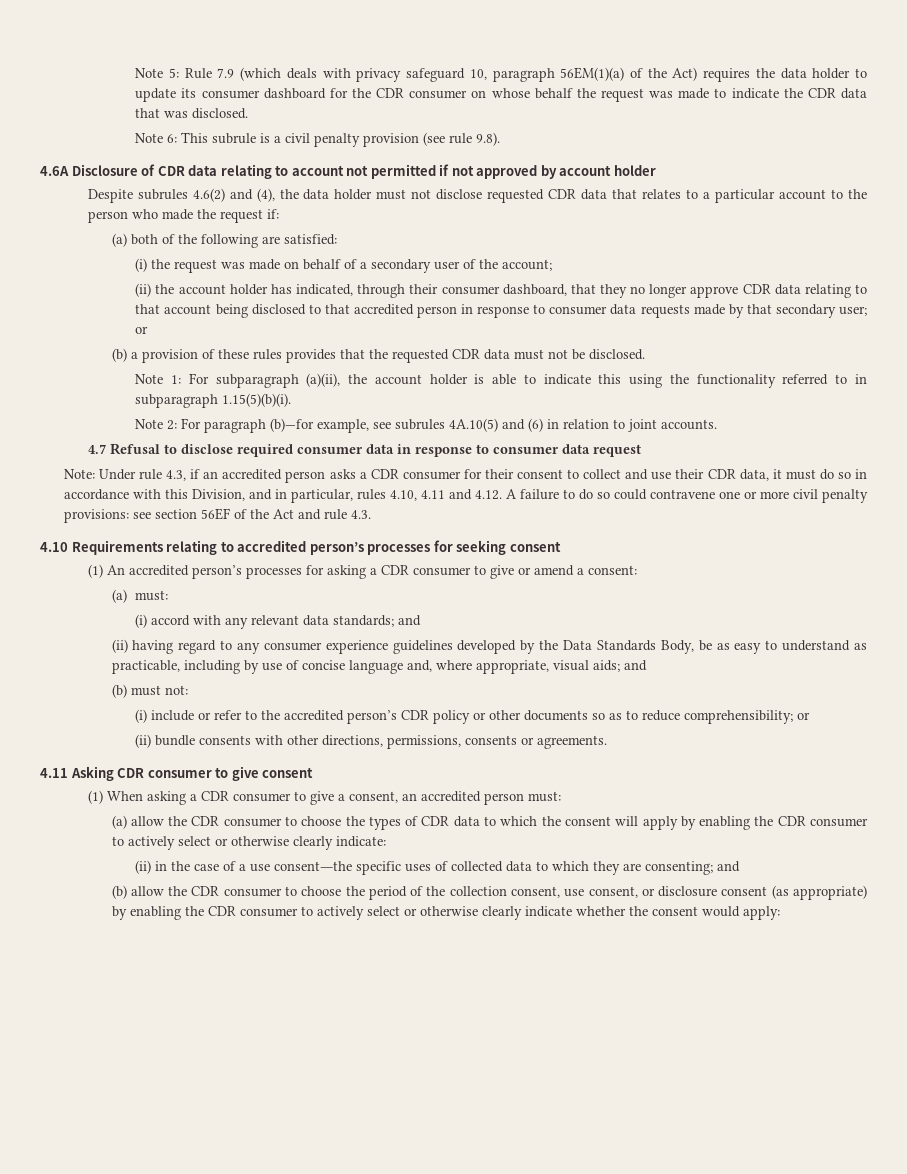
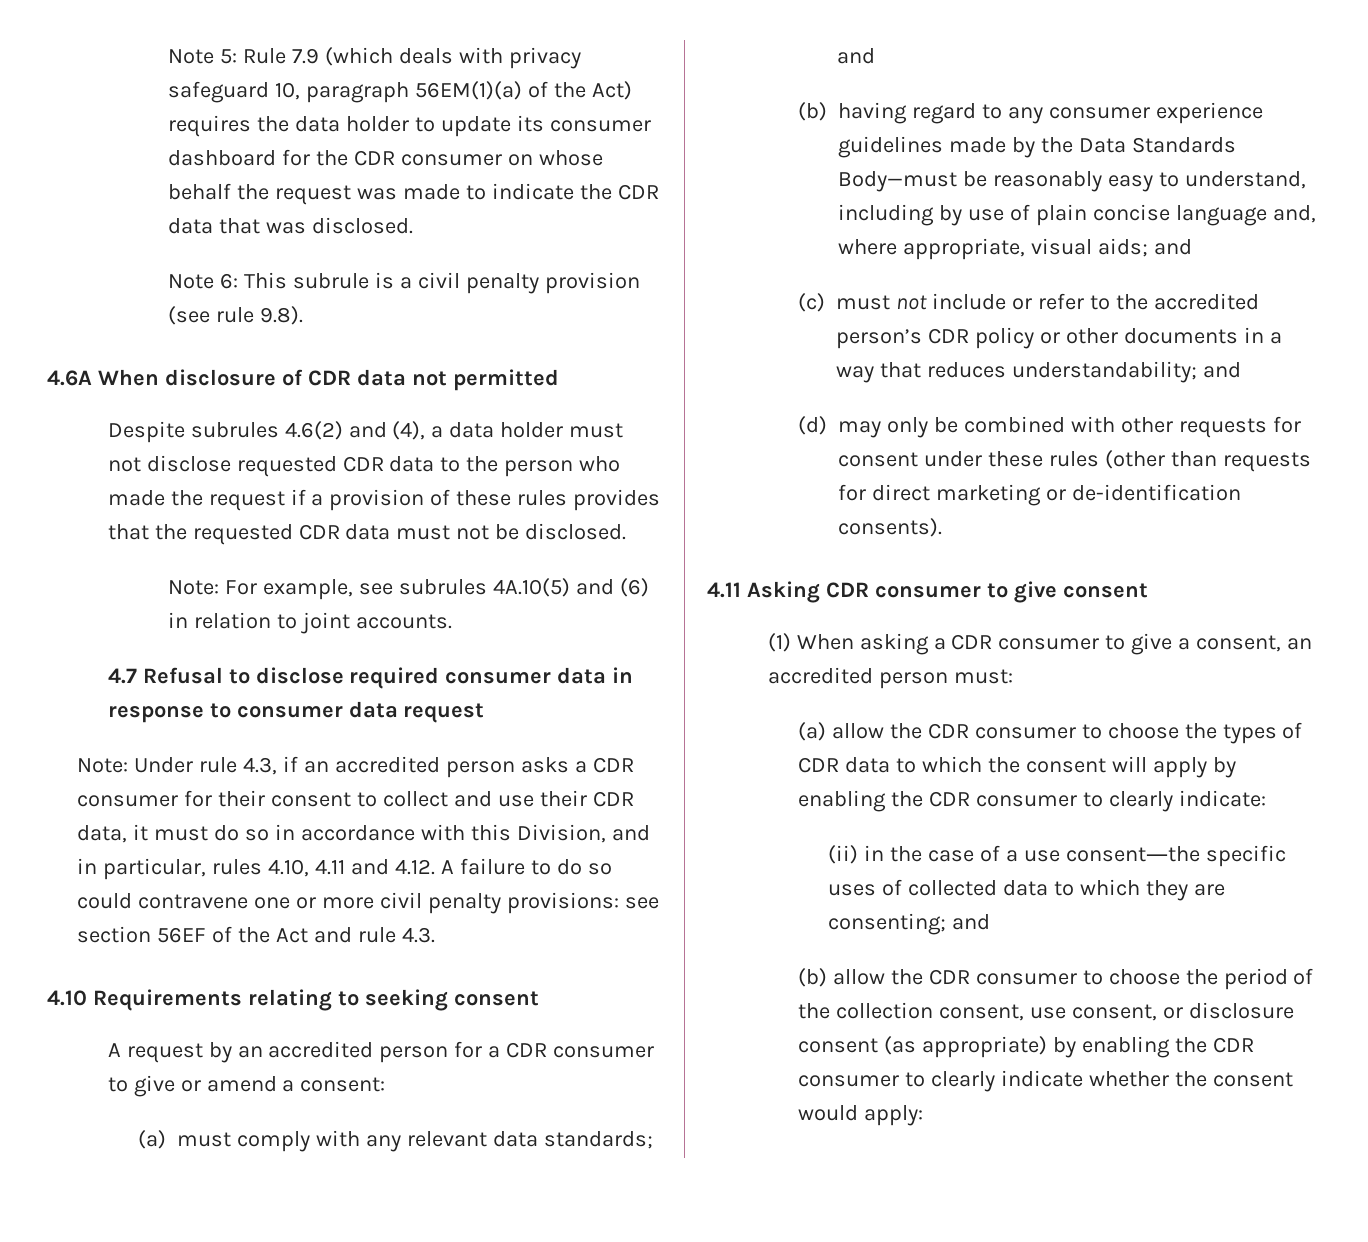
- 4.6A Disclosure of CDR data relating to account not permitted if not approved by account holder
+ 4.6A When disclosure of CDR data not permitted
- Despite subrules 4.6(2) and (4), the data holder must not disclose requested CDR data that relates to a particular account to the person who made the request if:
- (a) both of the following are satisfied:
- (i) the request was made on behalf of a secondary user of the account;
- (ii) the account holder has indicated, through their consumer dashboard, that they no longer approve CDR data relating to that account being disclosed to that accredited person in response to consumer data requests made by that secondary user; or
- (b) a provision of these rules provides that the requested CDR data must not be disclosed.
+ Despite subrules 4.6(2) and (4), a data holder must not disclose requested CDR data to the person who made the request if a provision of these rules provides that the requested CDR data must not be disclosed.
- Note 1: For subparagraph (a)(ii), the account holder is able to indicate this using the functionality referred to in subparagraph 1.15(5)(b)(i).
- Note 2: For paragraph (b)—for example, see subrules 4A.10(5) and (6) in relation to joint accounts.
+ Note: For example, see subrules 4A.10(5) and (6) in relation to joint accounts.
- 4.10 Requirements relating to accredited person’s processes for seeking consent
- (1) An accredited person’s processes for asking a CDR consumer to give or amend a consent:
+ 4.10 Requirements relating to seeking consent
+ A request by an accredited person for a CDR consumer to give or amend a consent:
- (a) must:
- (i) accord with any relevant data standards; and
+ (a) must comply with any relevant data standards; and
- (ii) having regard to any consumer experience guidelines developed by the Data Standards Body, be as easy to understand as practicable, including by use of concise language and, where appropriate, visual aids; and
+ (b) having regard to any consumer experience guidelines made by the Data Standards Body—must be reasonably easy to understand, including by use of plain concise language and, where appropriate, visual aids; and
- (b) must not:
- (i) include or refer to the accredited person’s CDR policy or other documents so as to reduce comprehensibility; or
- (ii) bundle consents with other directions, permissions, consents or agreements.
+ (c) must not include or refer to the accredited person’s CDR policy or other documents in a way that reduces understandability; and
+ (d) may only be combined with other requests for consent under these rules (other than requests for direct marketing or de-identification consents).
- (a) allow the CDR consumer to choose the types of CDR data to which the consent will apply by enabling the CDR consumer to actively select or otherwise clearly indicate:
+ (a) allow the CDR consumer to choose the types of CDR data to which the consent will apply by enabling the CDR consumer to clearly indicate:
- (b) allow the CDR consumer to choose the period of the collection consent, use consent, or disclosure consent (as appropriate) by enabling the CDR consumer to actively select or otherwise clearly indicate whether the consent would apply:
+ (b) allow the CDR consumer to choose the period of the collection consent, use consent, or disclosure consent (as appropriate) by enabling the CDR consumer to clearly indicate whether the consent would apply:

